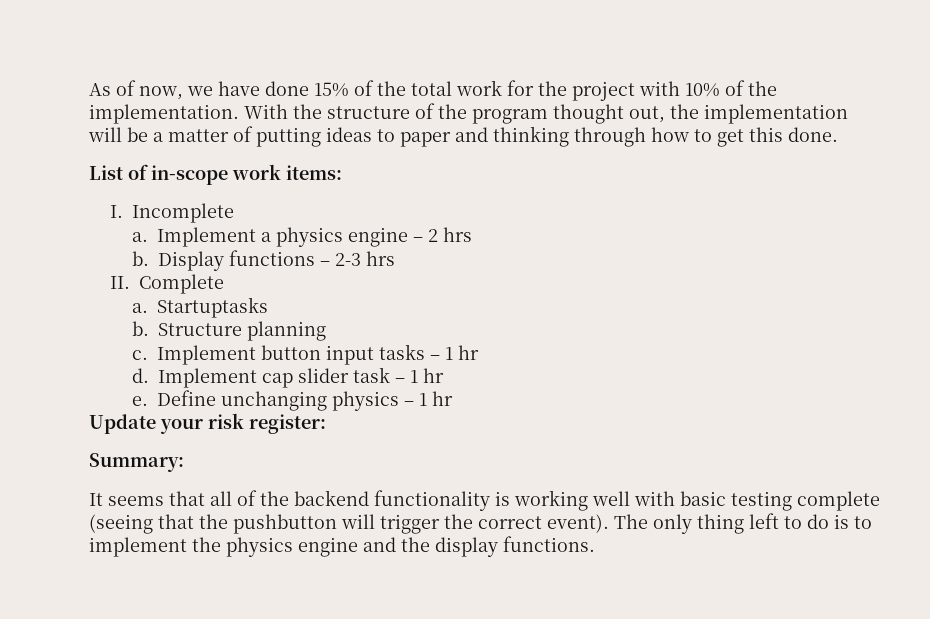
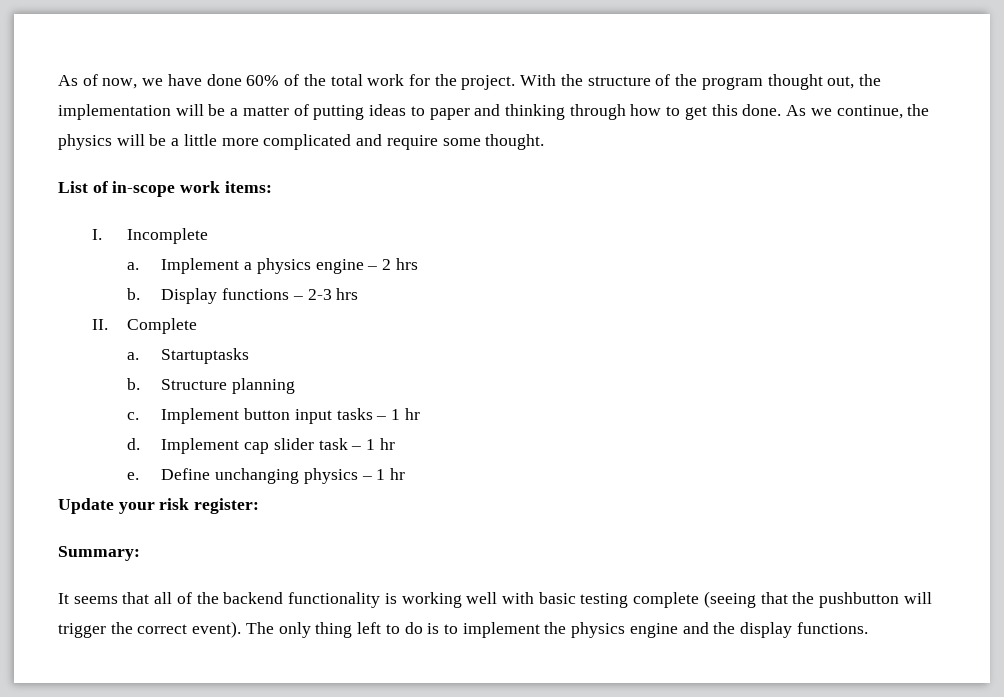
- As of now, we have done 15% of the total work for the project with 10% of the implementation.
+ As of now, we have done 60% of the total work for the project.
+ As we continue, the physics will be a little more complicated and require some thought.

